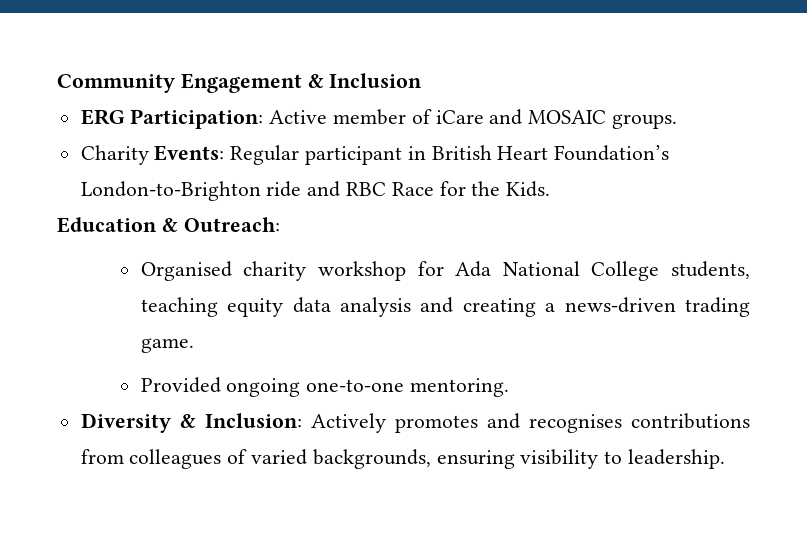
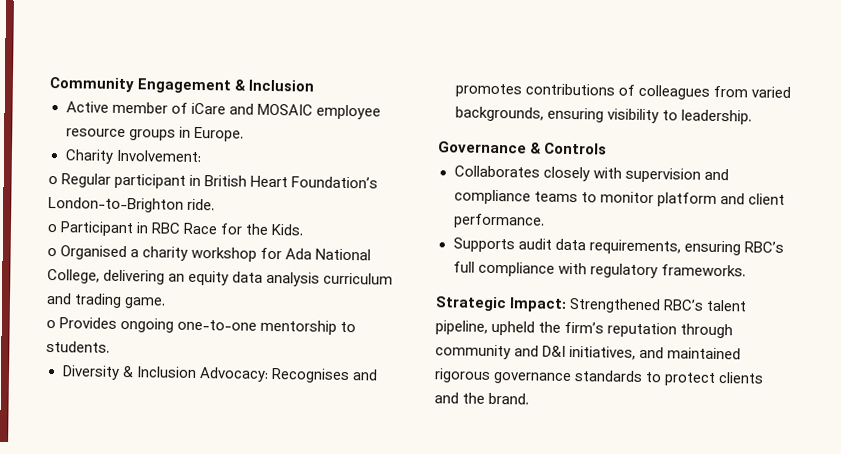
- ERG Participation: Active member of iCare and MOSAIC groups.
+ Active member of iCare and MOSAIC employee resource groups in Europe.
- Charity Events: Regular participant in British Heart Foundation’s London-to-Brighton ride and RBC Race for the Kids.
+ Charity Involvement:
+ o Regular participant in British Heart Foundation’s London-to-Brighton ride.
+ o Participant in RBC Race for the Kids.
- Education & Outreach:
- Organised charity workshop for Ada National College students, teaching equity data analysis and creating a news-driven trading game.
- Provided ongoing one-to-one mentoring.
- Diversity & Inclusion: Actively promotes and recognises contributions from colleagues of varied backgrounds, ensuring visibility to leadership.
+ o Organised a charity workshop for Ada National College, delivering an equity data analysis curriculum and trading game.
+ o Provides ongoing one-to-one mentorship to students.
+ Diversity & Inclusion Advocacy: Recognises and promotes contributions of colleagues from varied backgrounds, ensuring visibility to leadership.
+ Governance & Controls
+ Collaborates closely with supervision and compliance teams to monitor platform and client performance.
+ Supports audit data requirements, ensuring RBC’s full compliance with regulatory frameworks.
+ Strategic Impact: Strengthened RBC’s talent pipeline, upheld the firm’s reputation through community and D&I initiatives, and maintained rigorous governance standards to protect clients and the brand.

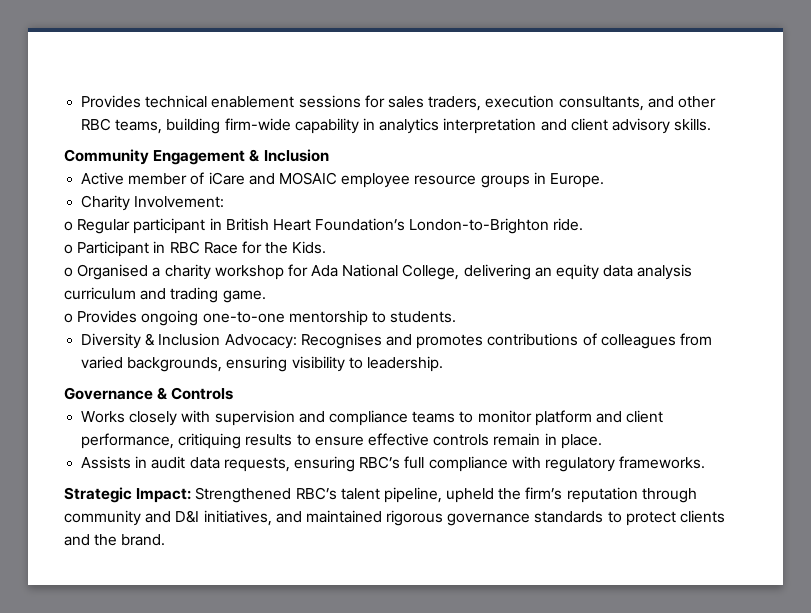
+ Provides technical enablement sessions for sales traders, execution consultants, and other RBC teams, building firm-wide capability in analytics interpretation and client advisory skills.
- Collaborates closely with supervision and compliance teams to monitor platform and client performance.
- Supports audit data requirements, ensuring RBC’s full compliance with regulatory frameworks.
+ Works closely with supervision and compliance teams to monitor platform and client performance, critiquing results to ensure effective controls remain in place.
+ Assists in audit data requests, ensuring RBC’s full compliance with regulatory frameworks.

